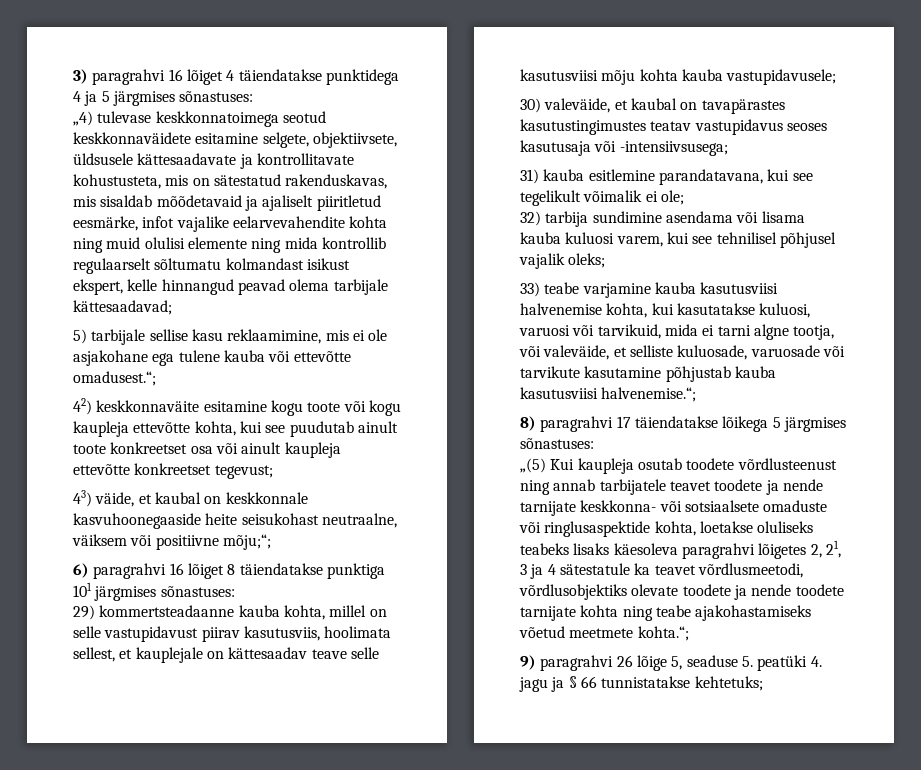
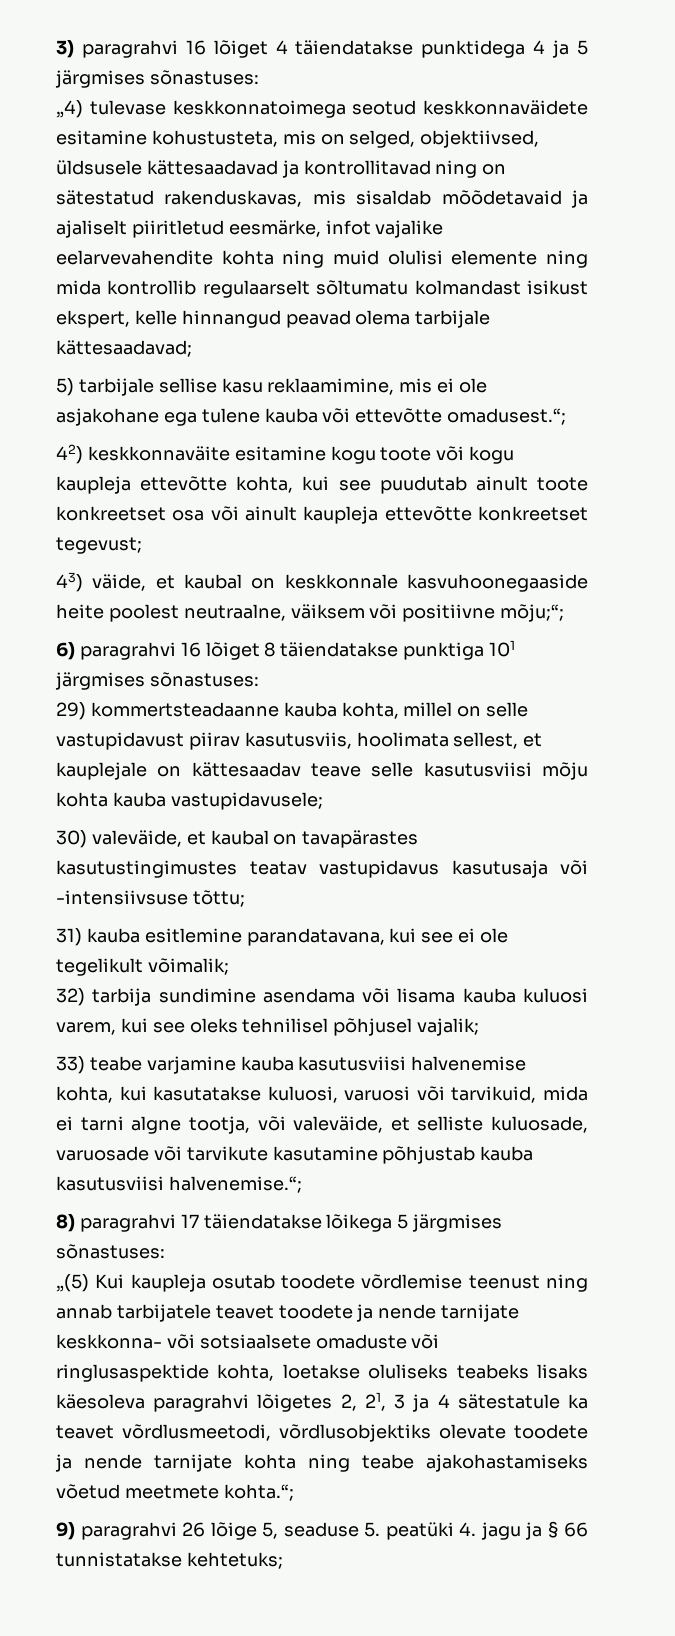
- „4) tulevase keskkonnatoimega seotud keskkonnaväidete esitamine selgete, objektiivsete, üldsusele kättesaadavate ja kontrollitavate kohustusteta, mis on sätestatud rakenduskavas, mis sisaldab mõõdetavaid ja ajaliselt piiritletud eesmärke, infot vajalike eelarvevahendite kohta ning muid olulisi elemente ning mida kontrollib regulaarselt sõltumatu kolmandast isikust ekspert, kelle hinnangud peavad olema tarbijale kättesaadavad;
+ „4) tulevase keskkonnatoimega seotud keskkonnaväidete esitamine kohustusteta, mis on selged, objektiivsed, üldsusele kättesaadavad ja kontrollitavad ning on sätestatud rakenduskavas, mis sisaldab mõõdetavaid ja ajaliselt piiritletud eesmärke, infot vajalike eelarvevahendite kohta ning muid olulisi elemente ning mida kontrollib regulaarselt sõltumatu kolmandast isikust ekspert, kelle hinnangud peavad olema tarbijale kättesaadavad;
- 43) väide, et kaubal on keskkonnale kasvuhoonegaaside heite seisukohast neutraalne, väiksem või positiivne mõju;“;
+ 43) väide, et kaubal on keskkonnale kasvuhoonegaaside heite poolest neutraalne, väiksem või positiivne mõju;“;
- 30) valeväide, et kaubal on tavapärastes kasutustingimustes teatav vastupidavus seoses kasutusaja või -intensiivsusega;
+ 30) valeväide, et kaubal on tavapärastes kasutustingimustes teatav vastupidavus kasutusaja või -intensiivsuse tõttu;
- 31) kauba esitlemine parandatavana, kui see tegelikult võimalik ei ole;
+ 31) kauba esitlemine parandatavana, kui see ei ole tegelikult võimalik;
- 32) tarbija sundimine asendama või lisama kauba kuluosi varem, kui see tehnilisel põhjusel vajalik oleks;
+ 32) tarbija sundimine asendama või lisama kauba kuluosi varem, kui see oleks tehnilisel põhjusel vajalik;
- „(5) Kui kaupleja osutab toodete võrdlusteenust ning annab tarbijatele teavet toodete ja nende tarnijate keskkonna- või sotsiaalsete omaduste või ringlusaspektide kohta, loetakse oluliseks teabeks lisaks käesoleva paragrahvi lõigetes 2, 21, 3 ja 4 sätestatule ka teavet võrdlusmeetodi, võrdlusobjektiks olevate toodete ja nende toodete tarnijate kohta ning teabe ajakohastamiseks võetud meetmete kohta.“;
+ „(5) Kui kaupleja osutab toodete võrdlemise teenust ning annab tarbijatele teavet toodete ja nende tarnijate keskkonna- või sotsiaalsete omaduste või ringlusaspektide kohta, loetakse oluliseks teabeks lisaks käesoleva paragrahvi lõigetes 2, 21, 3 ja 4 sätestatule ka teavet võrdlusmeetodi, võrdlusobjektiks olevate toodete ja nende tarnijate kohta ning teabe ajakohastamiseks võetud meetmete kohta.“;

